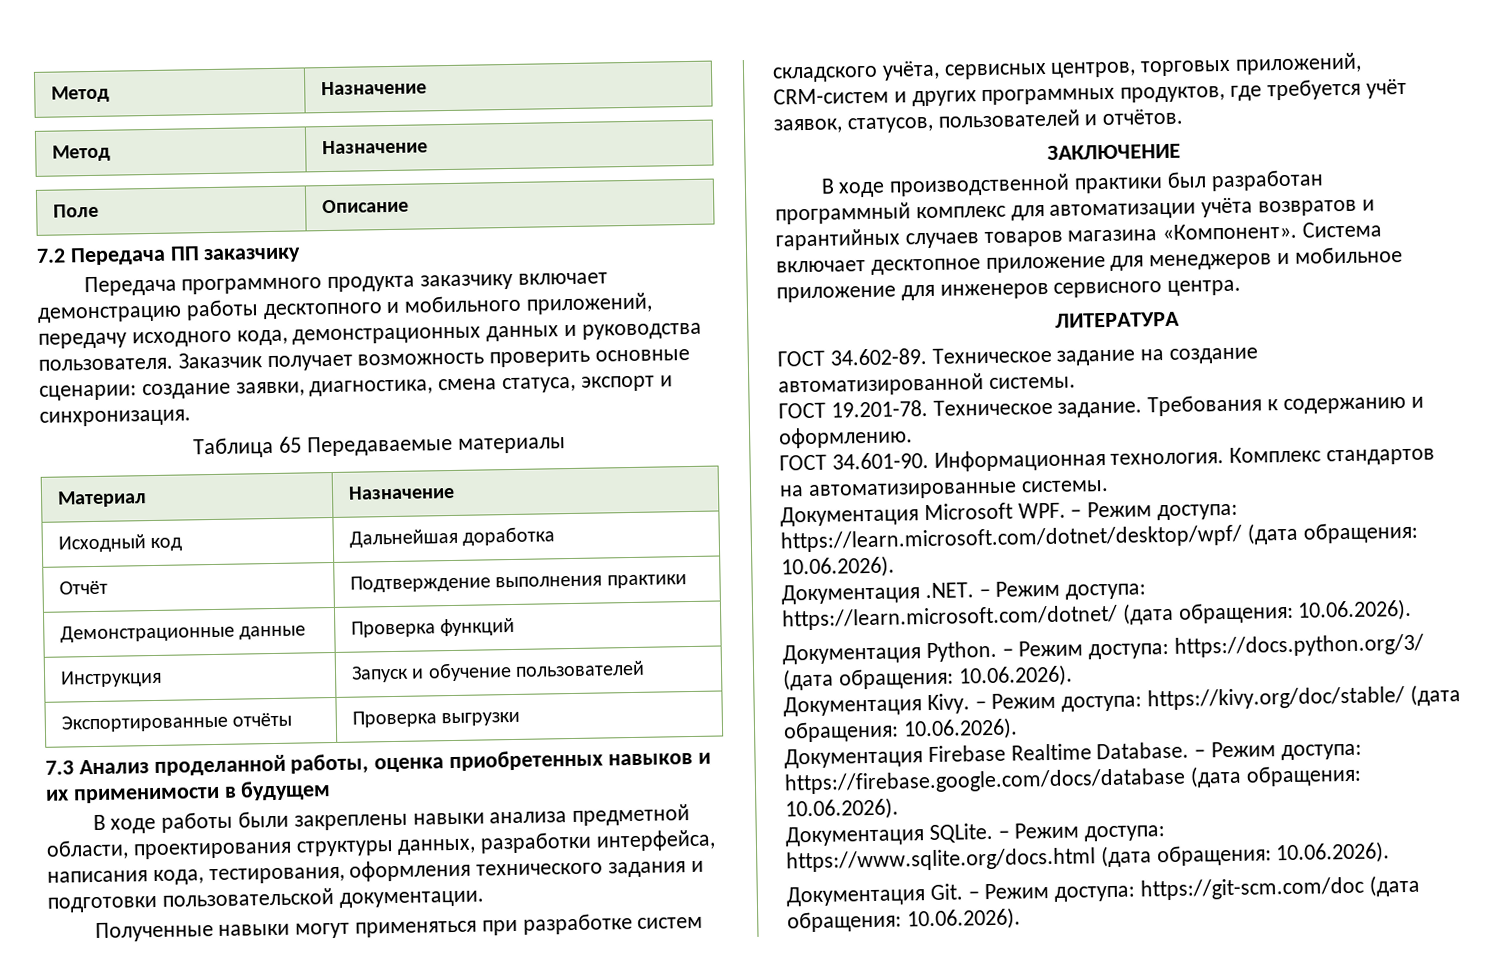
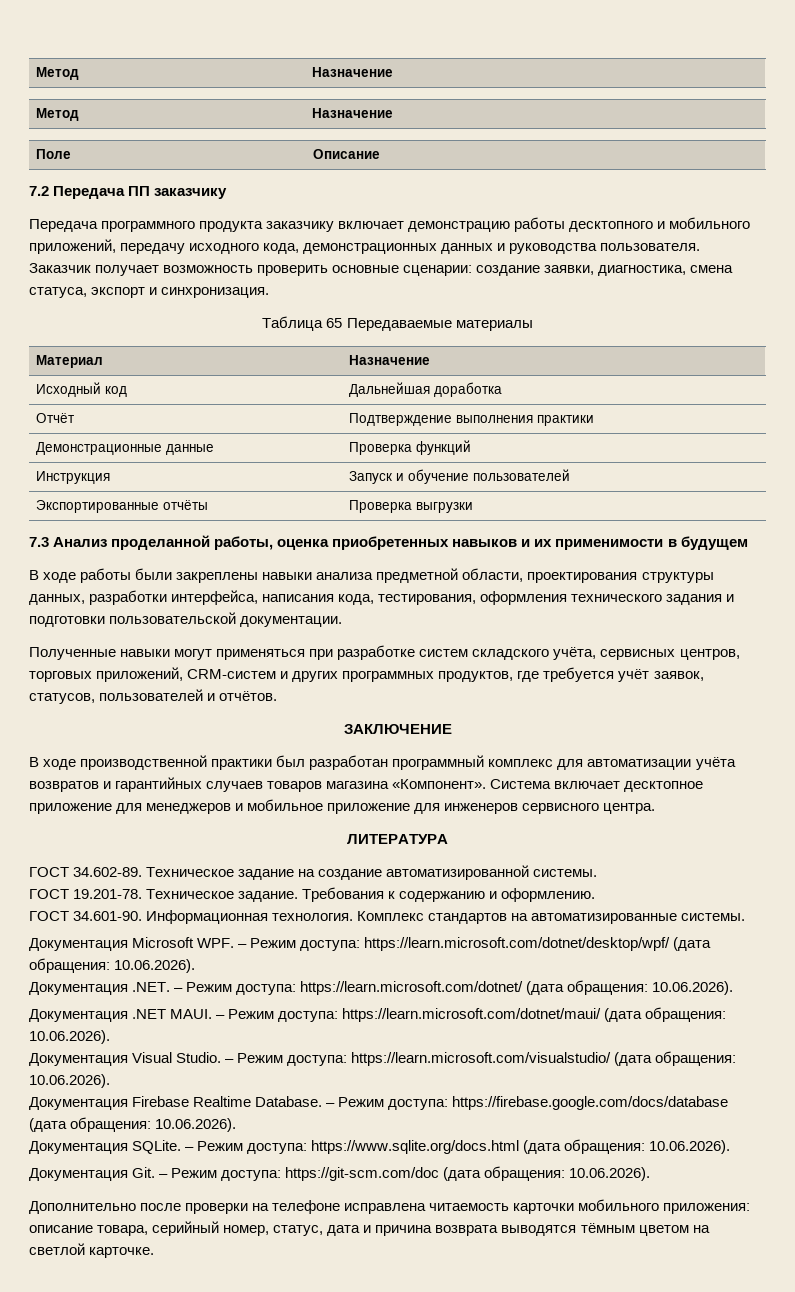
- Документация Python. – Режим доступа: https://docs.python.org/3/ (дата обращения: 10.06.2026).
- Документация Kivy. – Режим доступа: https://kivy.org/doc/stable/ (дата обращения: 10.06.2026).
+ Документация .NET MAUI. – Режим доступа: https://learn.microsoft.com/dotnet/maui/ (дата обращения: 10.06.2026).
+ Документация Visual Studio. – Режим доступа: https://learn.microsoft.com/visualstudio/ (дата обращения: 10.06.2026).
+ Дополнительно после проверки на телефоне исправлена читаемость карточки мобильного приложения: описание товара, серийный номер, статус, дата и причина возврата выводятся тёмным цветом на светлой карточке.

